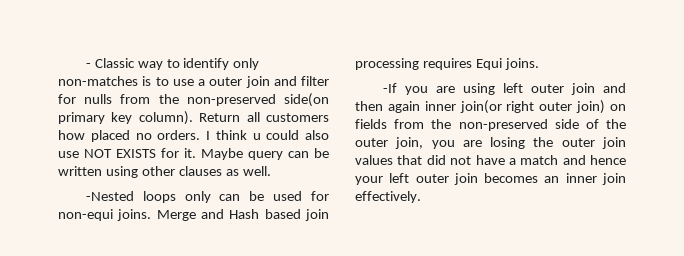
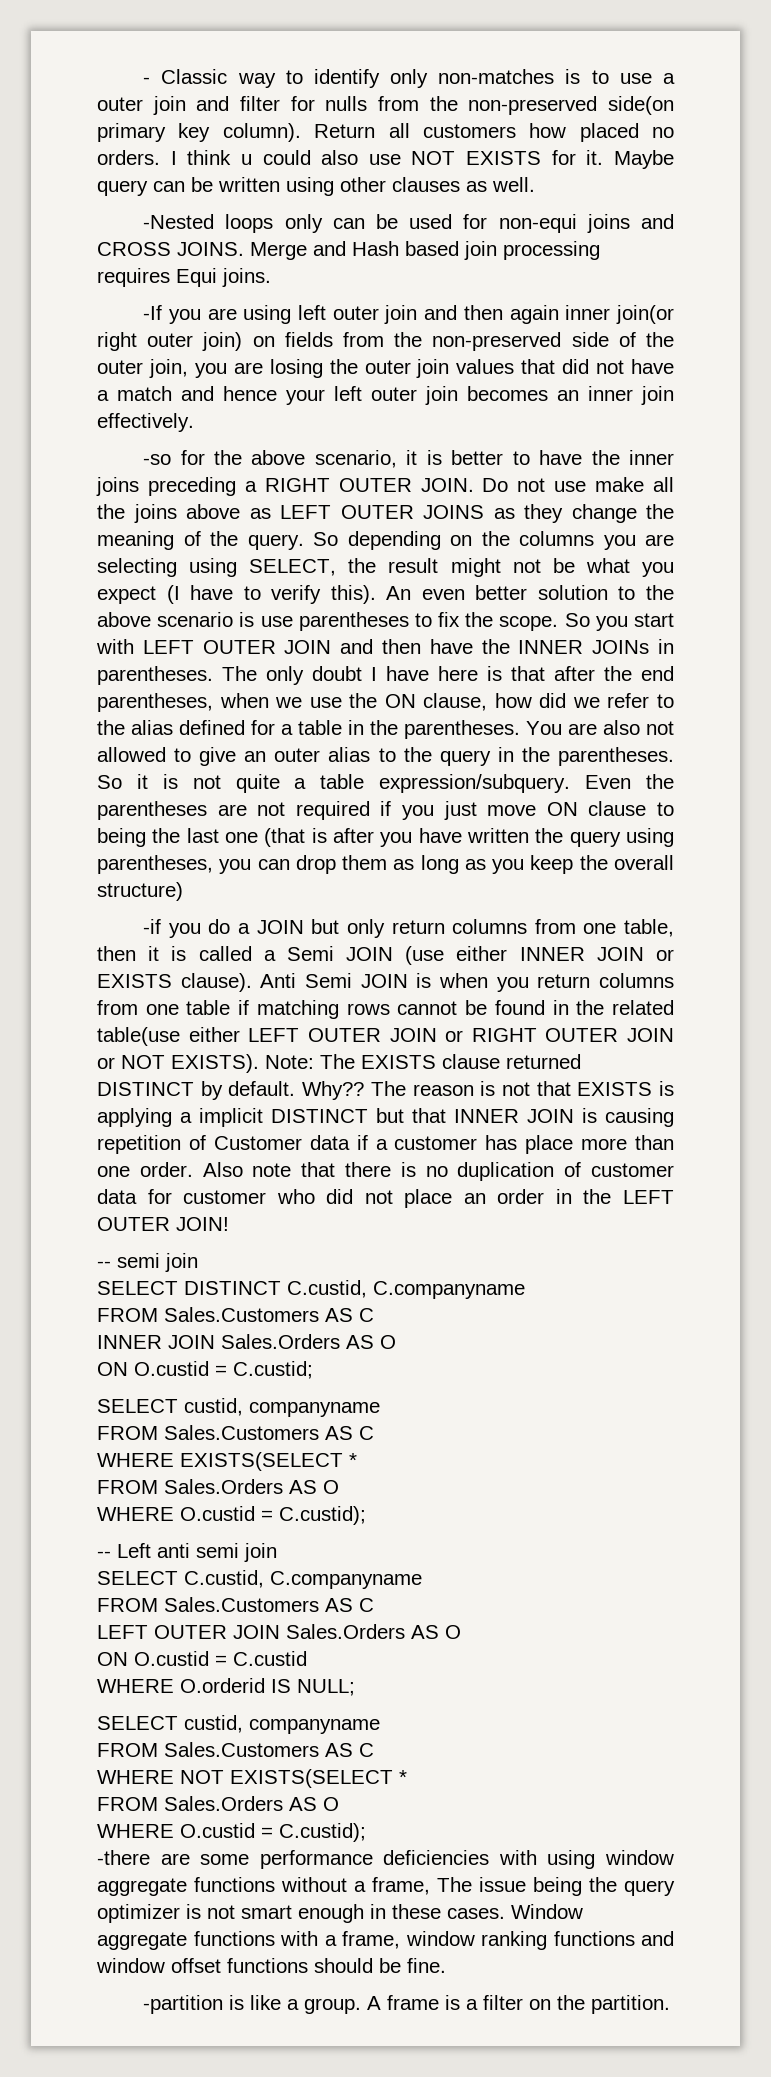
- -Nested loops only can be used for non-equi joins.
+ -Nested loops only can be used for non-equi joins and CROSS JOINS.
+ -so for the above scenario, it is better to have the inner joins preceding a RIGHT OUTER JOIN. Do not use make all the joins above as LEFT OUTER JOINS as they change the meaning of the query. So depending on the columns you are selecting using SELECT, the result might not be what you expect (I have to verify this). An even better solution to the above scenario is use parentheses to fix the scope. So you start with LEFT OUTER JOIN and then have the INNER JOINs in parentheses. The only doubt I have here is that after the end parentheses, when we use the ON clause, how did we refer to the alias defined for a table in the parentheses. You are also not allowed to give an outer alias to the query in the parentheses. So it is not quite a table expression/subquery. Even the parentheses are not required if you just move ON clause to being the last one (that is after you have written the query using parentheses, you can drop them as long as you keep the overall structure)
+ -if you do a JOIN but only return columns from one table, then it is called a Semi JOIN (use either INNER JOIN or EXISTS clause). Anti Semi JOIN is when you return columns from one table if matching rows cannot be found in the related table(use either LEFT OUTER JOIN or RIGHT OUTER JOIN or NOT EXISTS). Note: The EXISTS clause returned DISTINCT by default. Why?? The reason is not that EXISTS is applying a implicit DISTINCT but that INNER JOIN is causing repetition of Customer data if a customer has place more than one order. Also note that there is no duplication of customer data for customer who did not place an order in the LEFT OUTER JOIN!
+ -- semi join
+ SELECT DISTINCT C.custid, C.companyname
+ FROM Sales.Customers AS C
+ INNER JOIN Sales.Orders AS O
+ ON O.custid = C.custid;
+ SELECT custid, companyname
+ FROM Sales.Customers AS C
+ WHERE EXISTS(SELECT *
+ FROM Sales.Orders AS O
+ WHERE O.custid = C.custid);
+ -- Left anti semi join
+ SELECT C.custid, C.companyname
+ FROM Sales.Customers AS C
+ LEFT OUTER JOIN Sales.Orders AS O
+ ON O.custid = C.custid
+ WHERE O.orderid IS NULL;
+ SELECT custid, companyname
+ FROM Sales.Customers AS C
+ WHERE NOT EXISTS(SELECT *
+ FROM Sales.Orders AS O
+ WHERE O.custid = C.custid);
+ -there are some performance deficiencies with using window aggregate functions without a frame, The issue being the query optimizer is not smart enough in these cases. Window aggregate functions with a frame, window ranking functions and window offset functions should be fine.
+ -partition is like a group. A frame is a filter on the partition.

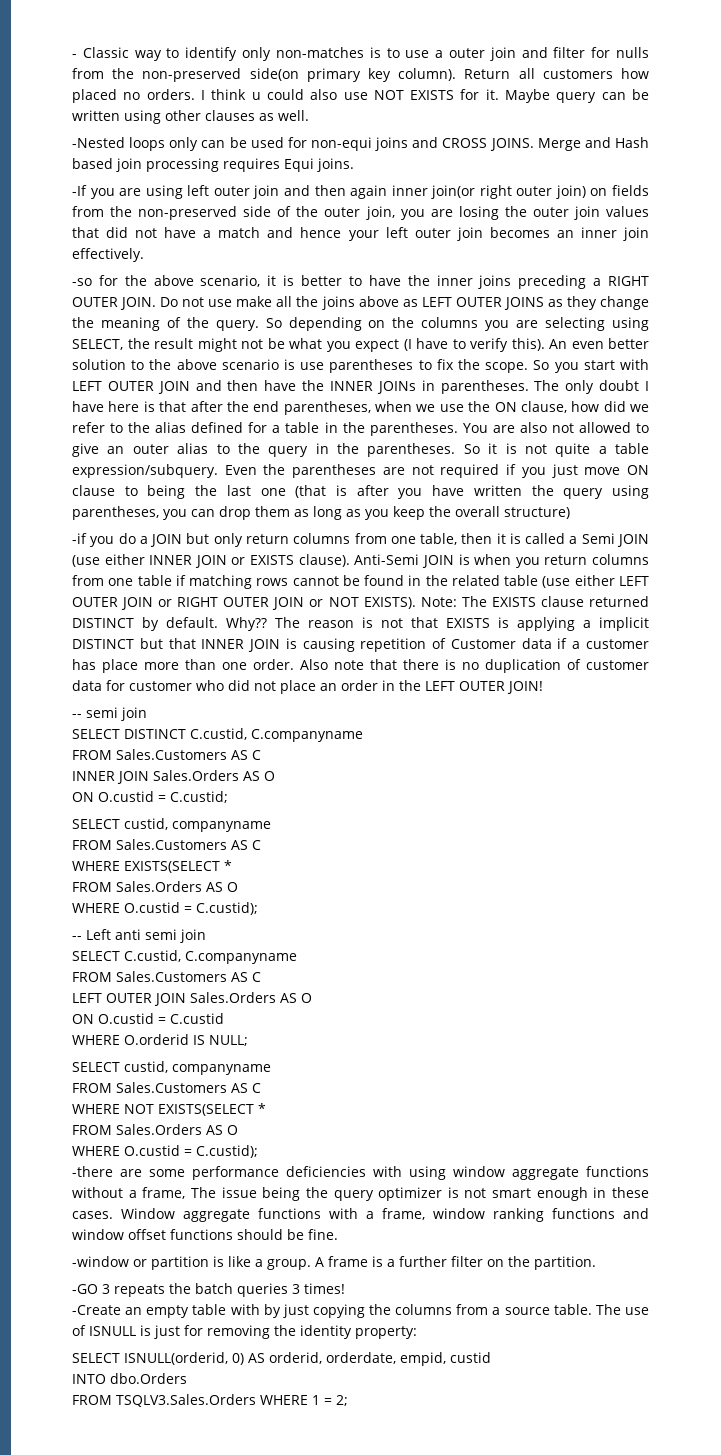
- Anti Semi JOIN is when you return columns from one table if matching rows cannot be found in the related table(use either LEFT OUTER JOIN or RIGHT OUTER JOIN or NOT EXISTS).
+ Anti-Semi JOIN is when you return columns from one table if matching rows cannot be found in the related table (use either LEFT OUTER JOIN or RIGHT OUTER JOIN or NOT EXISTS).
- -partition is like a group.
+ -window or partition is like a group.
- A frame is a filter on the partition.
+ A frame is a further filter on the partition.
+ -GO 3 repeats the batch queries 3 times!
+ -Create an empty table with by just copying the columns from a source table. The use of ISNULL is just for removing the identity property:
+ SELECT ISNULL(orderid, 0) AS orderid, orderdate, empid, custid
+ INTO dbo.Orders
+ FROM TSQLV3.Sales.Orders WHERE 1 = 2;

